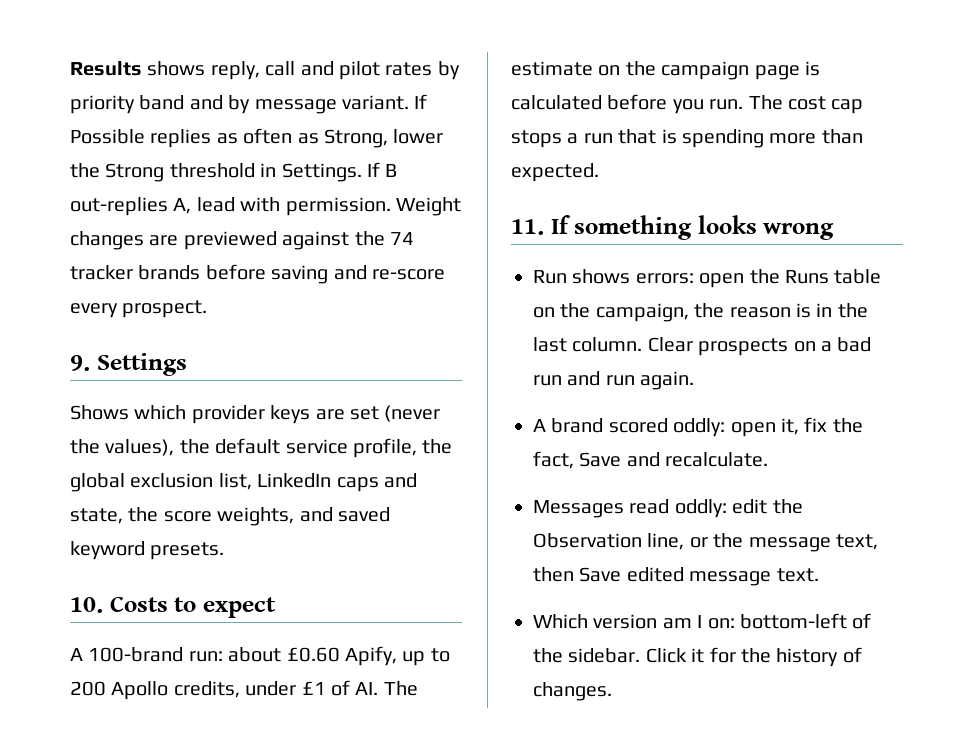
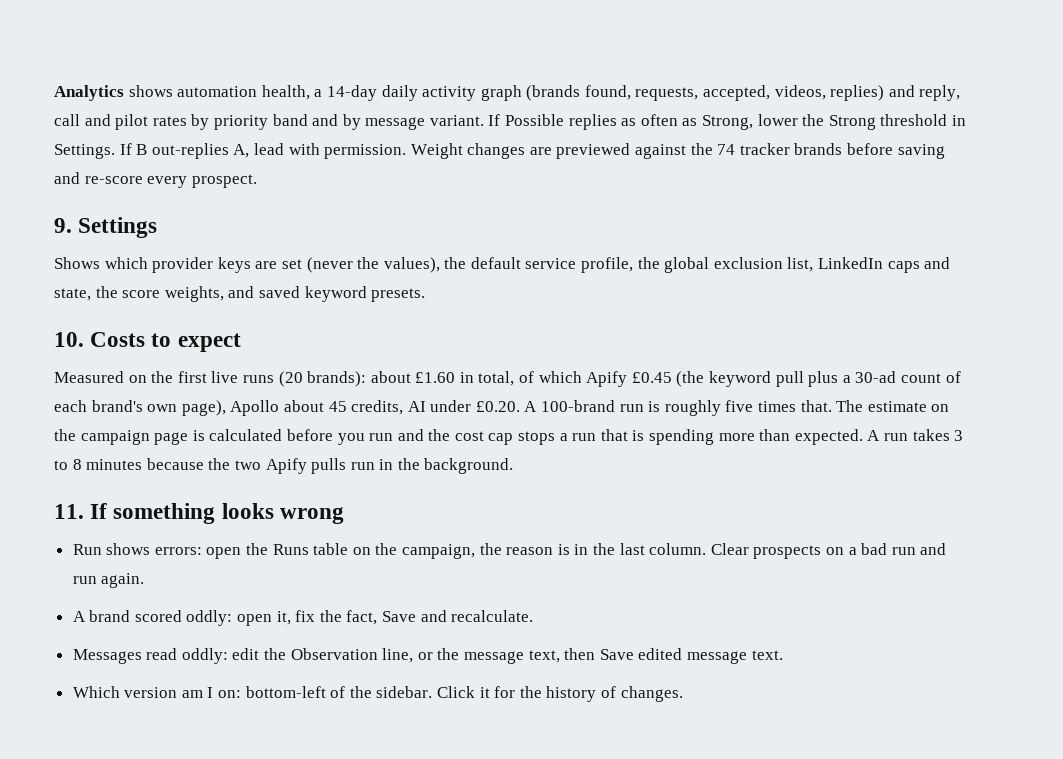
- Results shows reply, call and pilot rates by priority band and by message variant.
+ Analytics shows automation health, a 14-day daily activity graph (brands found, requests, accepted, videos, replies) and reply, call and pilot rates by priority band and by message variant.
- A 100-brand run: about £0.60 Apify, up to 200 Apollo credits, under £1 of AI. The estimate on the campaign page is calculated before you run. The cost cap stops a run that is spending more than expected.
+ Measured on the first live runs (20 brands): about £1.60 in total, of which Apify £0.45 (the keyword pull plus a 30-ad count of each brand's own page), Apollo about 45 credits, AI under £0.20. A 100-brand run is roughly five times that. The estimate on the campaign page is calculated before you run and the cost cap stops a run that is spending more than expected. A run takes 3 to 8 minutes because the two Apify pulls run in the background.

